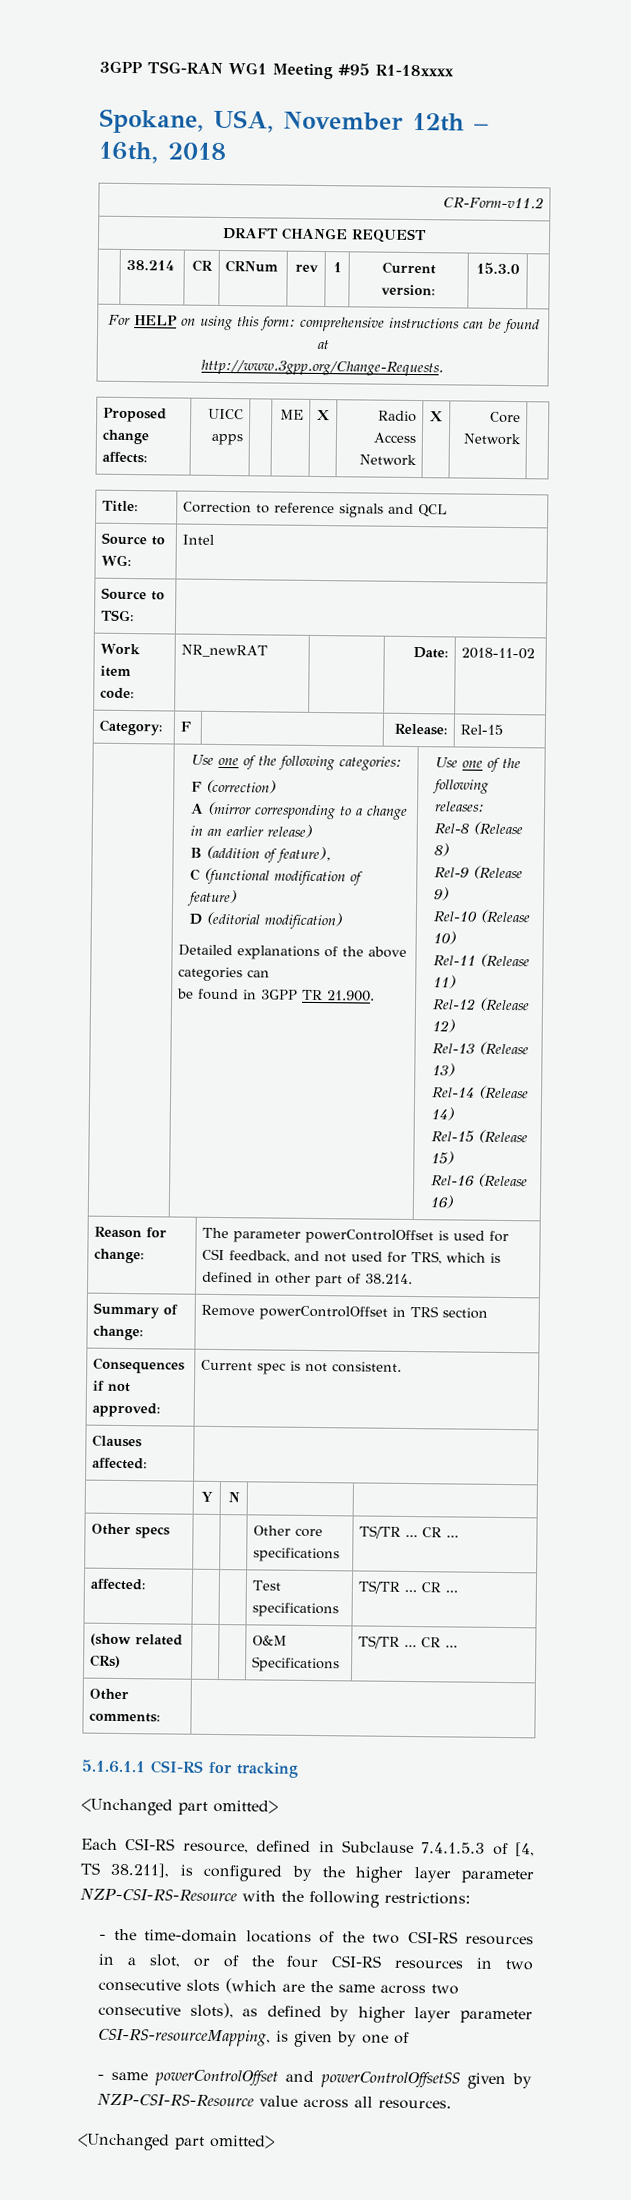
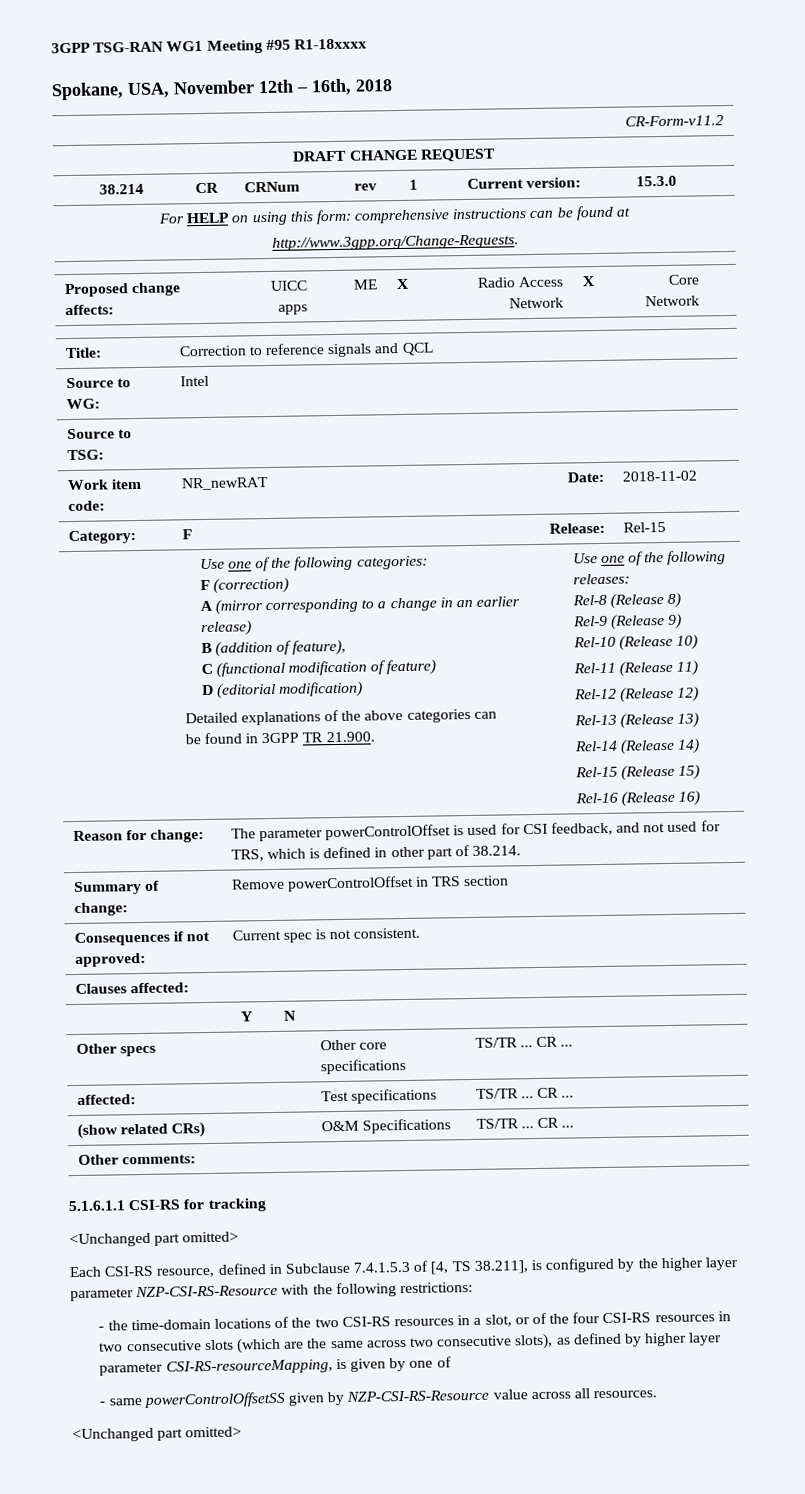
- - same powerControlOffset and powerControlOffsetSS given by NZP-CSI-RS-Resource value across all resources.
+ - same powerControlOffsetSS given by NZP-CSI-RS-Resource value across all resources.

